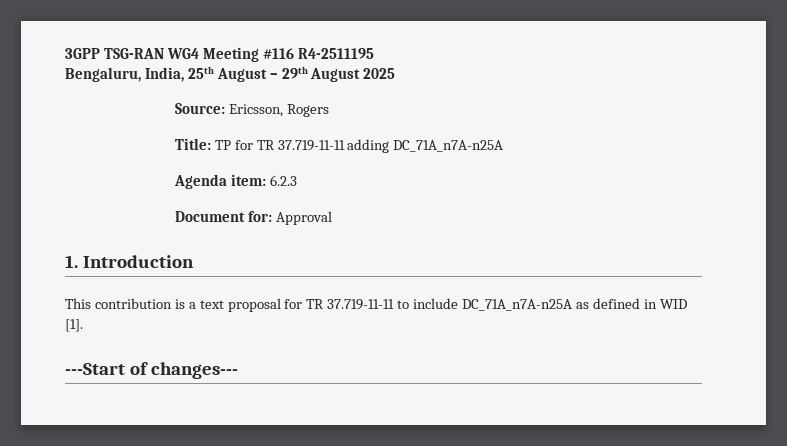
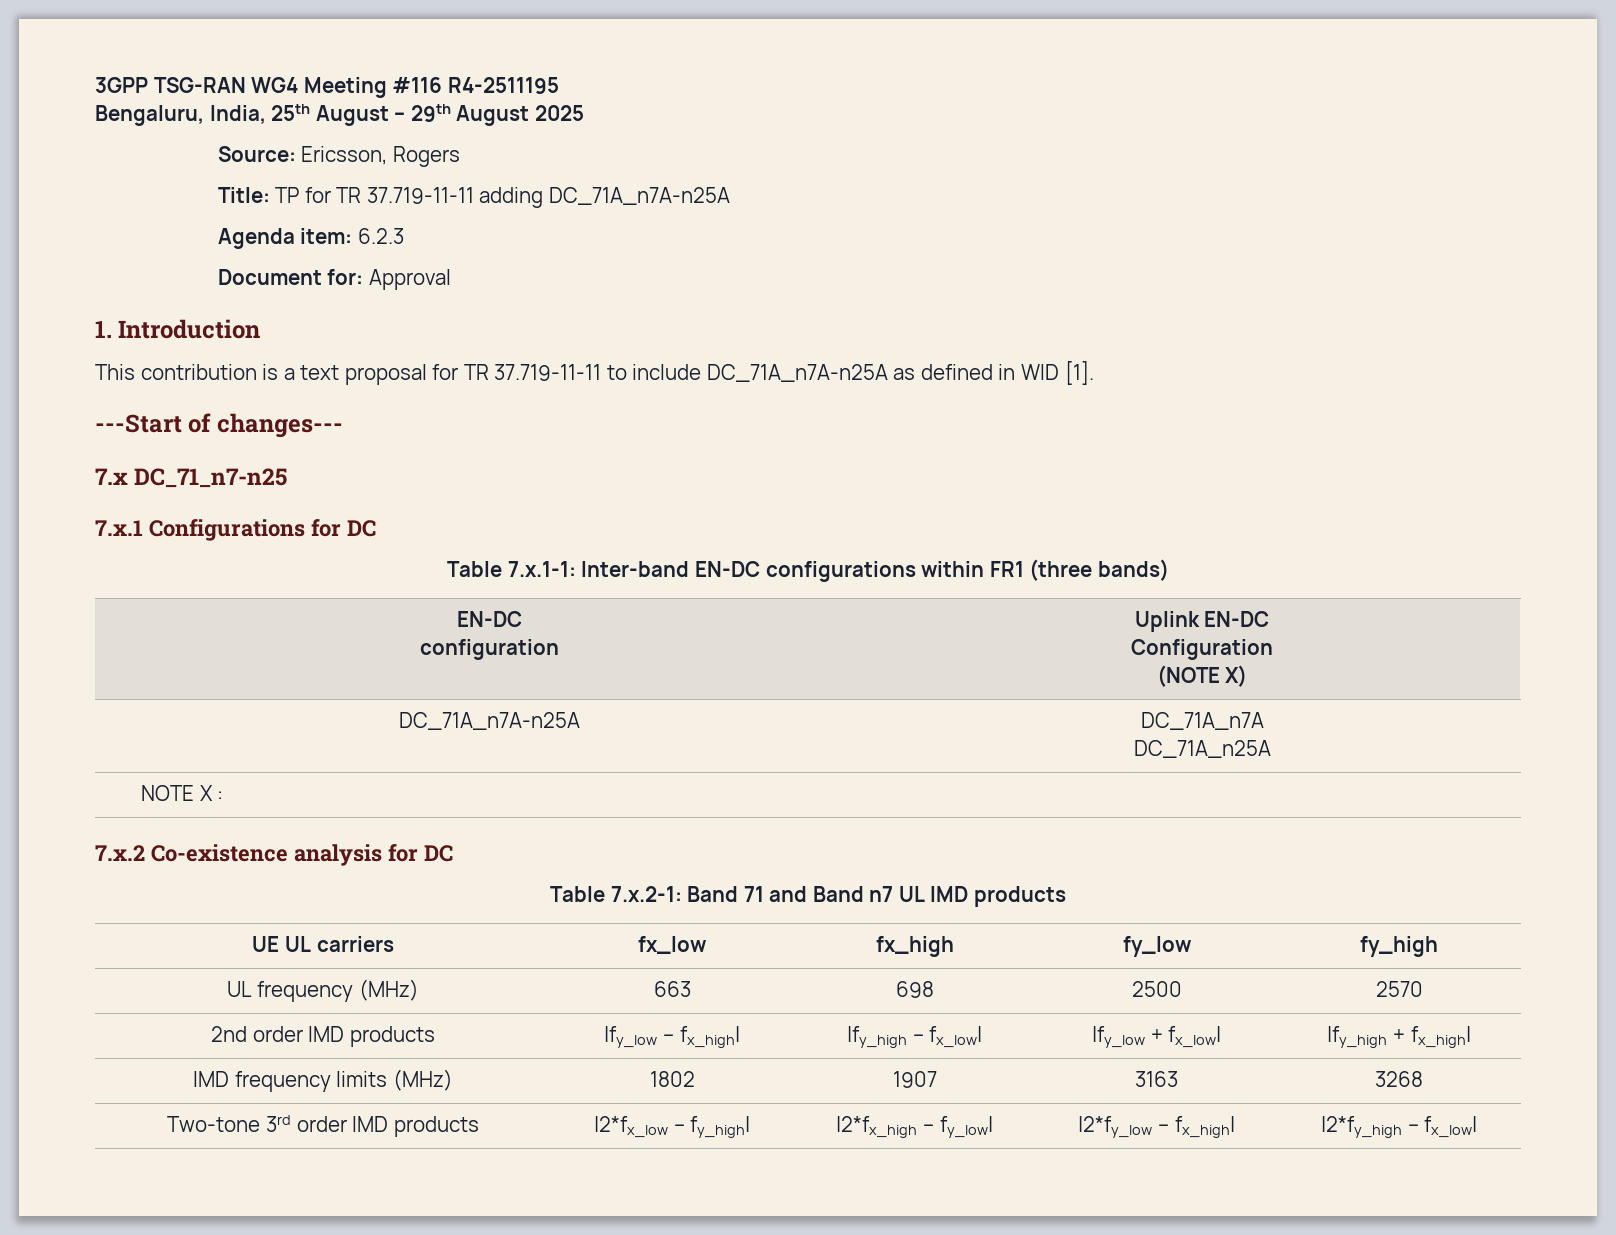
+ 7.x DC_71_n7-n25
+ 7.x.1 Configurations for DC
+ Table 7.x.1-1: Inter-band EN-DC configurations within FR1 (three bands)
+ EN-DC
+ configuration | Uplink EN-DC
+ Configuration
+ (NOTE X)
+ DC_71A_n7A-n25A | DC_71A_n7A
+ DC_71A_n25A
+ NOTE X :
+ 7.x.2 Co-existence analysis for DC
+ Table 7.x.2-1: Band 71 and Band n7 UL IMD products
+ UE UL carriers | fx_low | fx_high | fy_low | fy_high
+ UL frequency (MHz) | 663 | 698 | 2500 | 2570
+ 2nd order IMD products | |fy_low – fx_high| | |fy_high – fx_low| | |fy_low + fx_low| | |fy_high + fx_high|
+ IMD frequency limits (MHz) | 1802 | 1907 | 3163 | 3268
+ Two-tone 3rd order IMD products | |2*fx_low – fy_high| | |2*fx_high – fy_low| | |2*fy_low – fx_high| | |2*fy_high – fx_low|

